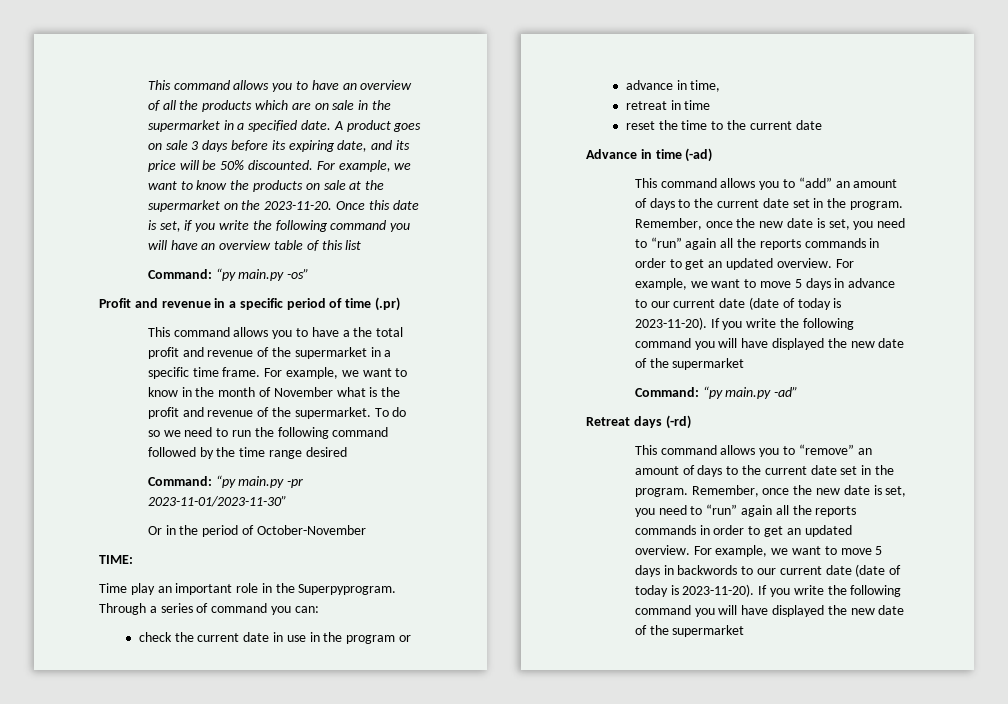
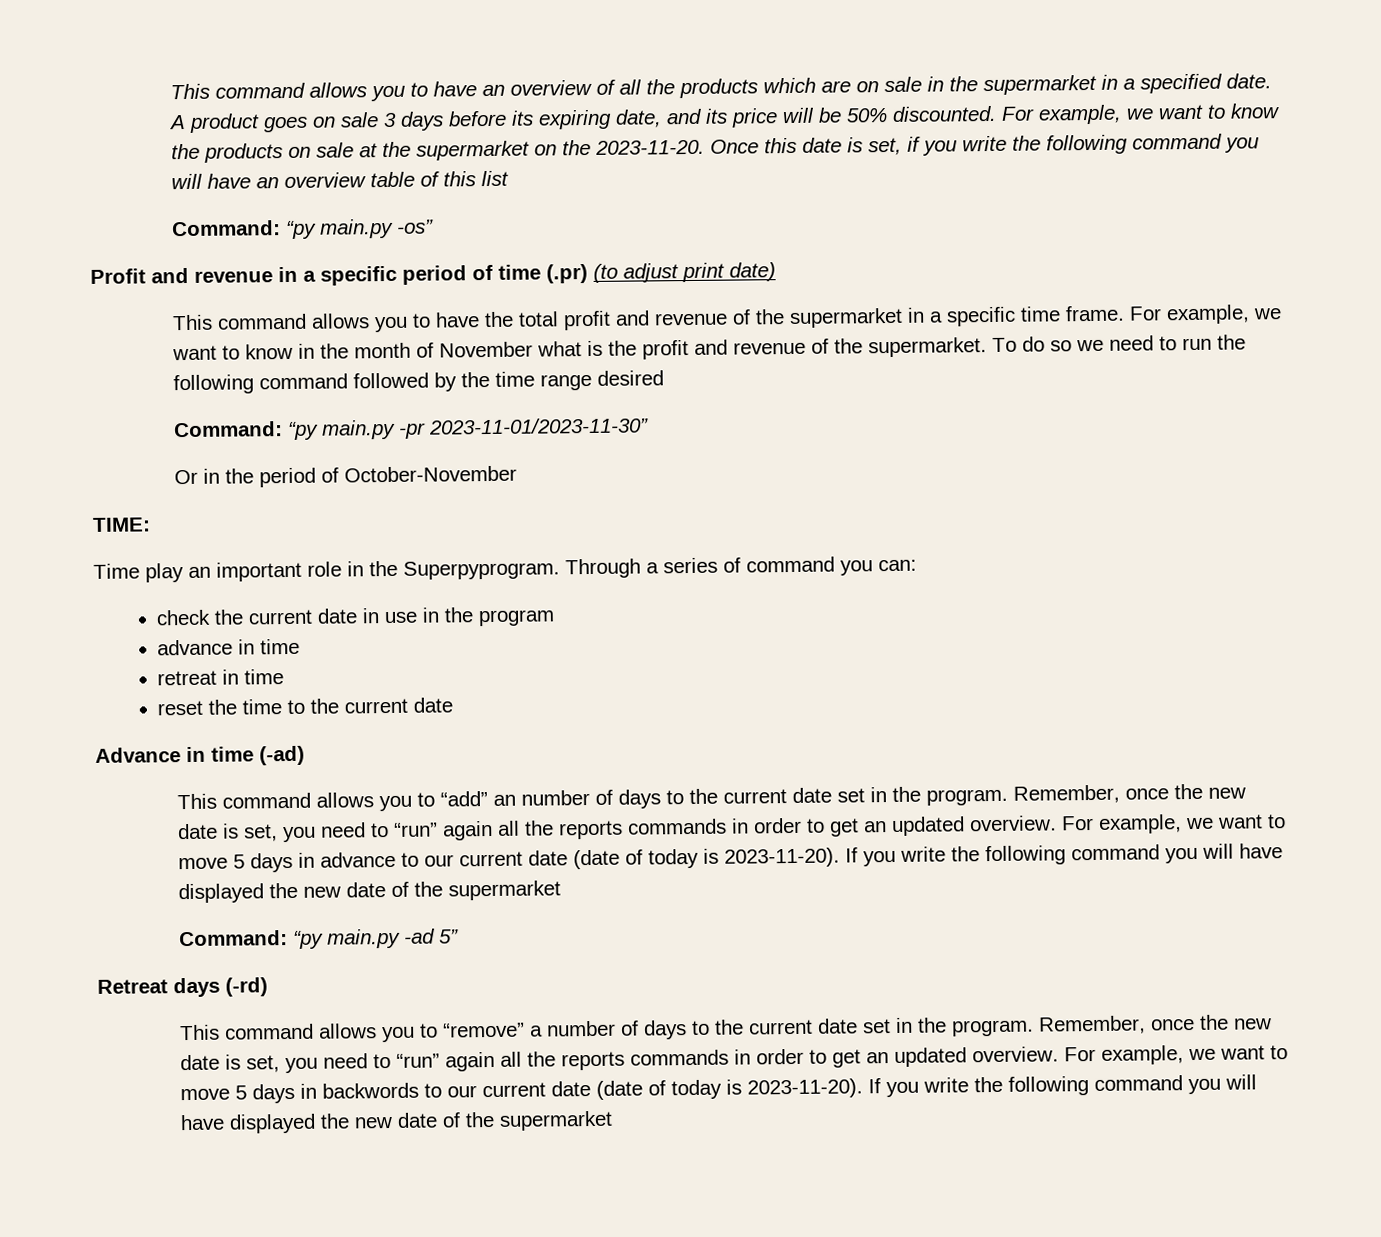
- Profit and revenue in a specific period of time (.pr)
- This command allows you to have a the total profit and revenue of the supermarket in a specific time frame.
+ Profit and revenue in a specific period of time (.pr) (to adjust print date)
+ This command allows you to have the total profit and revenue of the supermarket in a specific time frame.
- check the current date in use in the program or
+ check the current date in use in the program
- advance in time,
+ advance in time
- This command allows you to “add” an amount of days to the current date set in the program.
+ This command allows you to “add” an number of days to the current date set in the program.
- Command: “py main.py -ad”
+ Command: “py main.py -ad 5”
- This command allows you to “remove” an amount of days to the current date set in the program.
+ This command allows you to “remove” a number of days to the current date set in the program.

